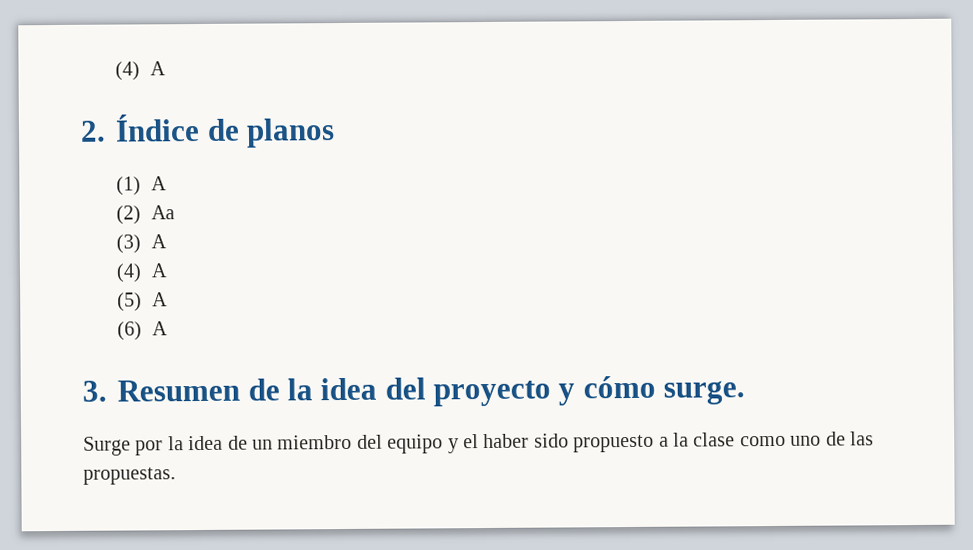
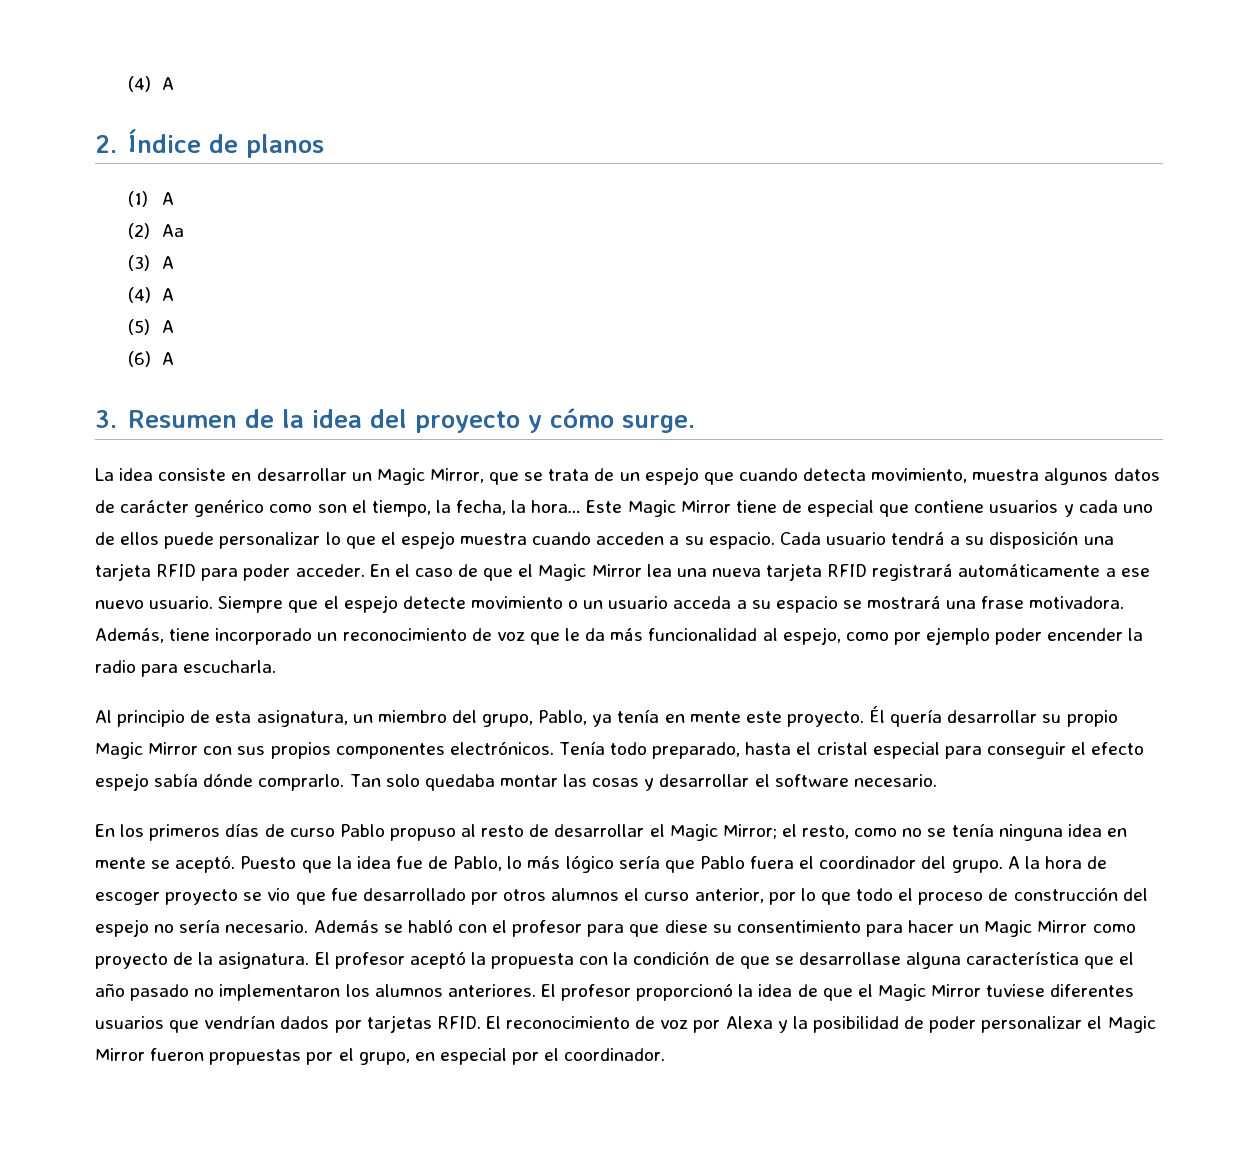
- Surge por la idea de un miembro del equipo y el haber sido propuesto a la clase como uno de las propuestas.
+ La idea consiste en desarrollar un Magic Mirror, que se trata de un espejo que cuando detecta movimiento, muestra algunos datos de carácter genérico como son el tiempo, la fecha, la hora… Este Magic Mirror tiene de especial que contiene usuarios y cada uno de ellos puede personalizar lo que el espejo muestra cuando acceden a su espacio. Cada usuario tendrá a su disposición una tarjeta RFID para poder acceder. En el caso de que el Magic Mirror lea una nueva tarjeta RFID registrará automáticamente a ese nuevo usuario. Siempre que el espejo detecte movimiento o un usuario acceda a su espacio se mostrará una frase motivadora. Además, tiene incorporado un reconocimiento de voz que le da más funcionalidad al espejo, como por ejemplo poder encender la radio para escucharla.
+ Al principio de esta asignatura, un miembro del grupo, Pablo, ya tenía en mente este proyecto. Él quería desarrollar su propio Magic Mirror con sus propios componentes electrónicos. Tenía todo preparado, hasta el cristal especial para conseguir el efecto espejo sabía dónde comprarlo. Tan solo quedaba montar las cosas y desarrollar el software necesario.
+ En los primeros días de curso Pablo propuso al resto de desarrollar el Magic Mirror; el resto, como no se tenía ninguna idea en mente se aceptó. Puesto que la idea fue de Pablo, lo más lógico sería que Pablo fuera el coordinador del grupo. A la hora de escoger proyecto se vio que fue desarrollado por otros alumnos el curso anterior, por lo que todo el proceso de construcción del espejo no sería necesario. Además se habló con el profesor para que diese su consentimiento para hacer un Magic Mirror como proyecto de la asignatura. El profesor aceptó la propuesta con la condición de que se desarrollase alguna característica que el año pasado no implementaron los alumnos anteriores. El profesor proporcionó la idea de que el Magic Mirror tuviese diferentes usuarios que vendrían dados por tarjetas RFID. El reconocimiento de voz por Alexa y la posibilidad de poder personalizar el Magic Mirror fueron propuestas por el grupo, en especial por el coordinador.

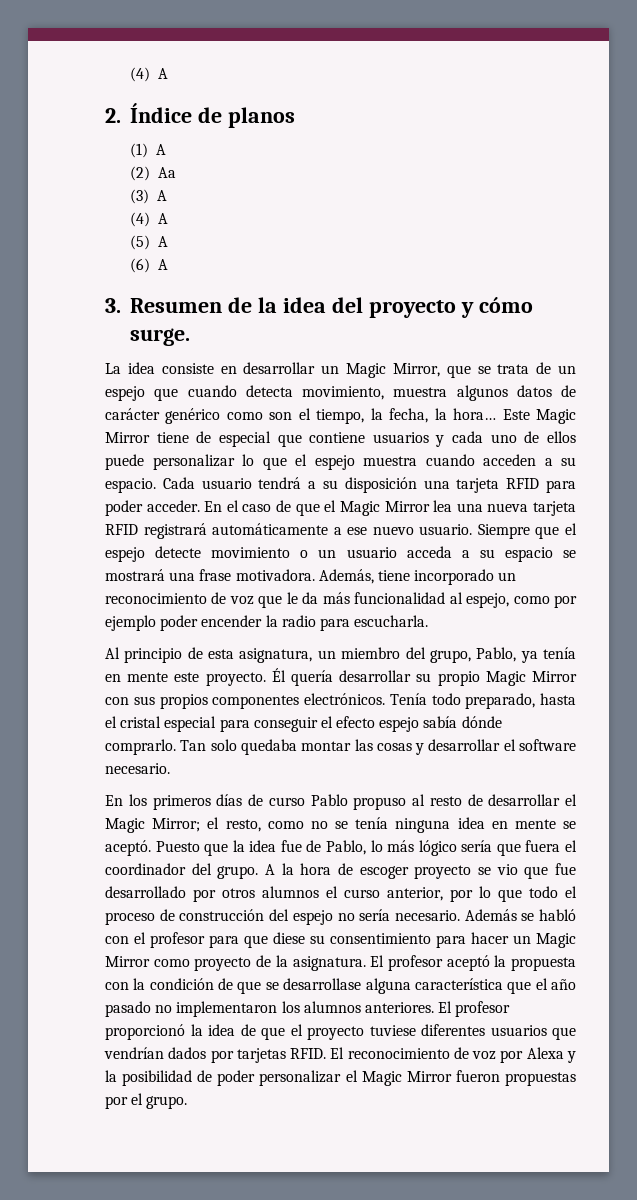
- Puesto que la idea fue de Pablo, lo más lógico sería que Pablo fuera el coordinador del grupo.
+ Puesto que la idea fue de Pablo, lo más lógico sería que fuera el coordinador del grupo.
- El profesor proporcionó la idea de que el Magic Mirror tuviese diferentes usuarios que vendrían dados por tarjetas RFID.
+ El profesor proporcionó la idea de que el proyecto tuviese diferentes usuarios que vendrían dados por tarjetas RFID.
- El reconocimiento de voz por Alexa y la posibilidad de poder personalizar el Magic Mirror fueron propuestas por el grupo, en especial por el coordinador.
+ El reconocimiento de voz por Alexa y la posibilidad de poder personalizar el Magic Mirror fueron propuestas por el grupo.

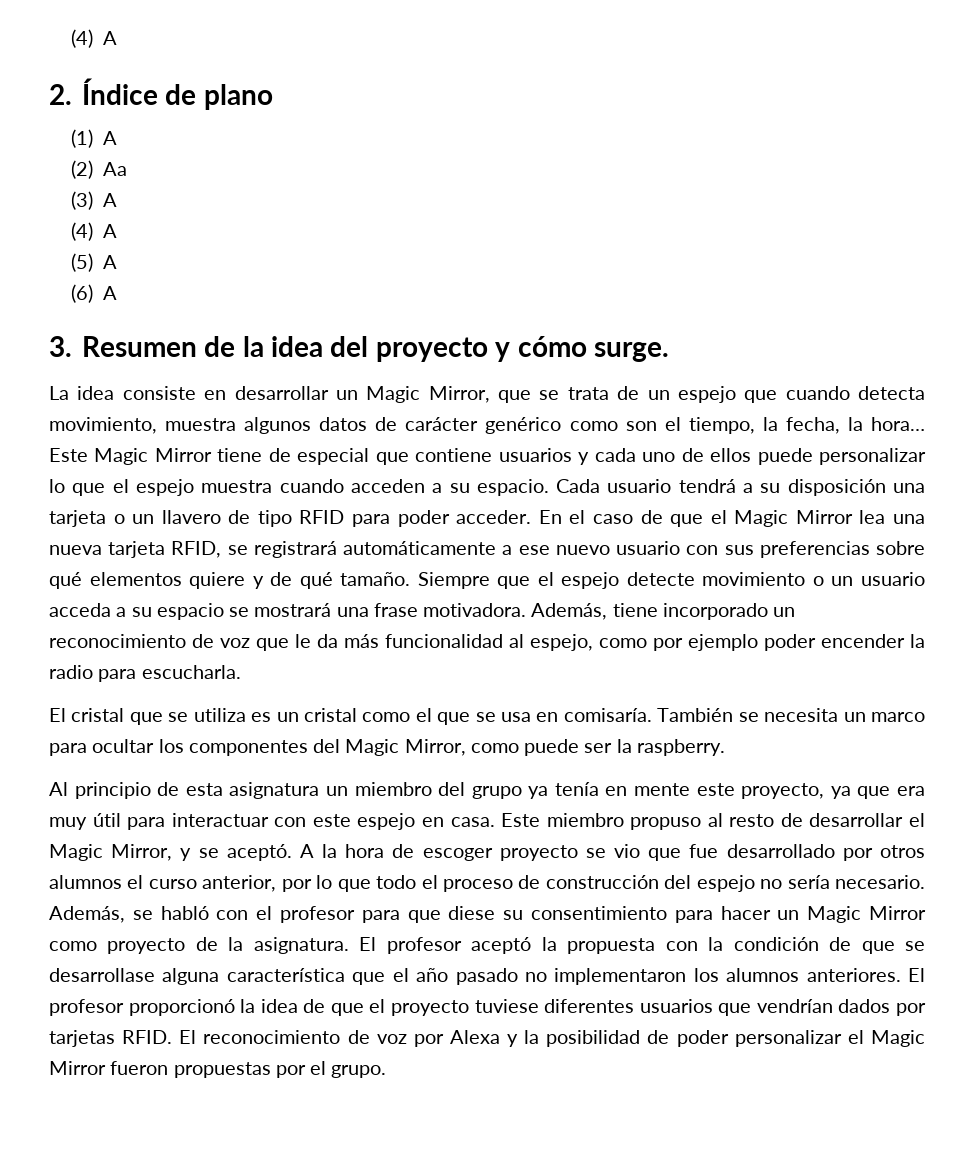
- 2. Índice de planos
+ 2. Índice de plano
- Cada usuario tendrá a su disposición una tarjeta RFID para poder acceder.
+ Cada usuario tendrá a su disposición una tarjeta o un llavero de tipo RFID para poder acceder.
- En el caso de que el Magic Mirror lea una nueva tarjeta RFID registrará automáticamente a ese nuevo usuario.
+ En el caso de que el Magic Mirror lea una nueva tarjeta RFID, se registrará automáticamente a ese nuevo usuario con sus preferencias sobre qué elementos quiere y de qué tamaño.
+ El cristal que se utiliza es un cristal como el que se usa en comisaría. También se necesita un marco para ocultar los componentes del Magic Mirror, como puede ser la raspberry.
- Al principio de esta asignatura, un miembro del grupo, Pablo, ya tenía en mente este proyecto. Él quería desarrollar su propio Magic Mirror con sus propios componentes electrónicos. Tenía todo preparado, hasta el cristal especial para conseguir el efecto espejo sabía dónde comprarlo. Tan solo quedaba montar las cosas y desarrollar el software necesario.
- En los primeros días de curso Pablo propuso al resto de desarrollar el Magic Mirror; el resto, como no se tenía ninguna idea en mente se aceptó. Puesto que la idea fue de Pablo, lo más lógico sería que fuera el coordinador del grupo.
+ Al principio de esta asignatura un miembro del grupo ya tenía en mente este proyecto, ya que era muy útil para interactuar con este espejo en casa. Este miembro propuso al resto de desarrollar el Magic Mirror, y se aceptó.
- Además se habló con el profesor para que diese su consentimiento para hacer un Magic Mirror como proyecto de la asignatura.
+ Además, se habló con el profesor para que diese su consentimiento para hacer un Magic Mirror como proyecto de la asignatura.

